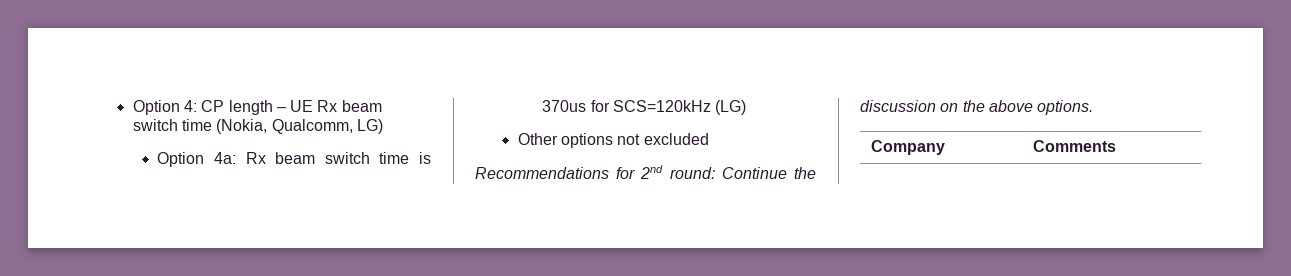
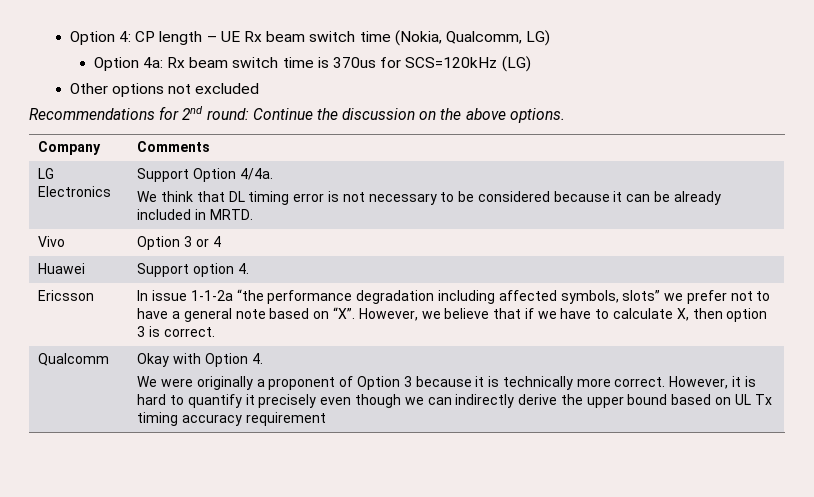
+ LG Electronics | Support Option 4/4a.
+ We think that DL timing error is not necessary to be considered because it can be already included in MRTD.
+ Vivo | Option 3 or 4
+ Huawei | Support option 4.
+ Ericsson | In issue 1-1-2a “the performance degradation including affected symbols, slots” we prefer not to have a general note based on “X”. However, we believe that if we have to calculate X, then option 3 is correct.
+ Qualcomm | Okay with Option 4.
+ We were originally a proponent of Option 3 because it is technically more correct. However, it is hard to quantify it precisely even though we can indirectly derive the upper bound based on UL Tx timing accuracy requirement

